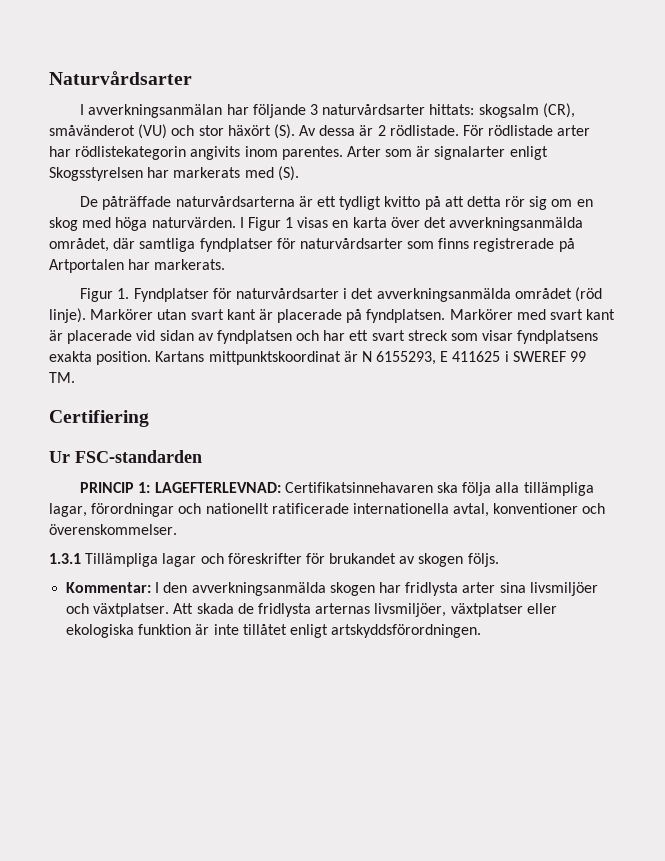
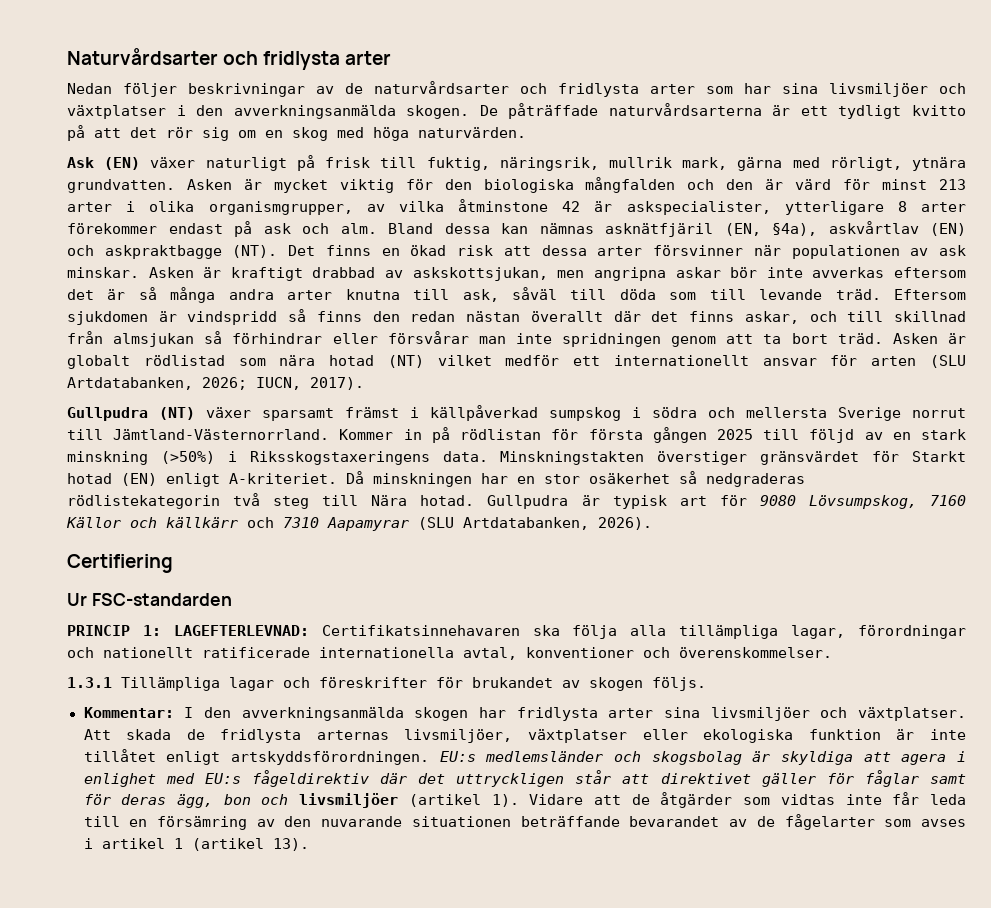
- Naturvårdsarter
- I avverkningsanmälan har följande 3 naturvårdsarter hittats: skogsalm (CR), småvänderot (VU) och stor häxört (S). Av dessa är 2 rödlistade. För rödlistade arter har rödlistekategorin angivits inom parentes. Arter som är signalarter enligt Skogsstyrelsen har markerats med (S).
- De påträffade naturvårdsarterna är ett tydligt kvitto på att detta rör sig om en skog med höga naturvärden. I Figur 1 visas en karta över det avverkningsanmälda området, där samtliga fyndplatser för naturvårdsarter som finns registrerade på Artportalen har markerats.
- Figur 1. Fyndplatser för naturvårdsarter i det avverkningsanmälda området (röd linje). Markörer utan svart kant är placerade på fyndplatsen. Markörer med svart kant är placerade vid sidan av fyndplatsen och har ett svart streck som visar fyndplatsens exakta position. Kartans mittpunktskoordinat är N 6155293, E 411625 i SWEREF 99 TM.
+ Naturvårdsarter och fridlysta arter
+ Nedan följer beskrivningar av de naturvårdsarter och fridlysta arter som har sina livsmiljöer och växtplatser i den avverkningsanmälda skogen. De påträffade naturvårdsarterna är ett tydligt kvitto på att det rör sig om en skog med höga naturvärden.
+ Ask (EN) växer naturligt på frisk till fuktig, näringsrik, mullrik mark, gärna med rörligt, ytnära grundvatten. Asken är mycket viktig för den biologiska mångfalden och den är värd för minst 213 arter i olika organismgrupper, av vilka åtminstone 42 är askspecialister, ytterligare 8 arter förekommer endast på ask och alm. Bland dessa kan nämnas asknätfjäril (EN, §4a), askvårtlav (EN) och askpraktbagge (NT). Det finns en ökad risk att dessa arter försvinner när populationen av ask minskar. Asken är kraftigt drabbad av askskottsjukan, men angripna askar bör inte avverkas eftersom det är så många andra arter knutna till ask, såväl till döda som till levande träd. Eftersom sjukdomen är vindspridd så finns den redan nästan överallt där det finns askar, och till skillnad från almsjukan så förhindrar eller försvårar man inte spridningen genom att ta bort träd. Asken är globalt rödlistad som nära hotad (NT) vilket medför ett internationellt ansvar för arten (SLU Artdatabanken, 2026; IUCN, 2017).
+ Gullpudra (NT) växer sparsamt främst i källpåverkad sumpskog i södra och mellersta Sverige norrut till Jämtland-Västernorrland. Kommer in på rödlistan för första gången 2025 till följd av en stark minskning (>50%) i Riksskogstaxeringens data. Minskningstakten överstiger gränsvärdet för Starkt hotad (EN) enligt A-kriteriet. Då minskningen har en stor osäkerhet så nedgraderas rödlistekategorin två steg till Nära hotad. Gullpudra är typisk art för 9080 Lövsumpskog, 7160 Källor och källkärr och 7310 Aapamyrar (SLU Artdatabanken, 2026).
+ EU:s medlemsländer och skogsbolag är skyldiga att agera i enlighet med EU:s fågeldirektiv där det uttryckligen står att direktivet gäller för fåglar samt för deras ägg, bon och livsmiljöer (artikel 1). Vidare att de åtgärder som vidtas inte får leda till en försämring av den nuvarande situationen beträffande bevarandet av de fågelarter som avses i artikel 1 (artikel 13).

